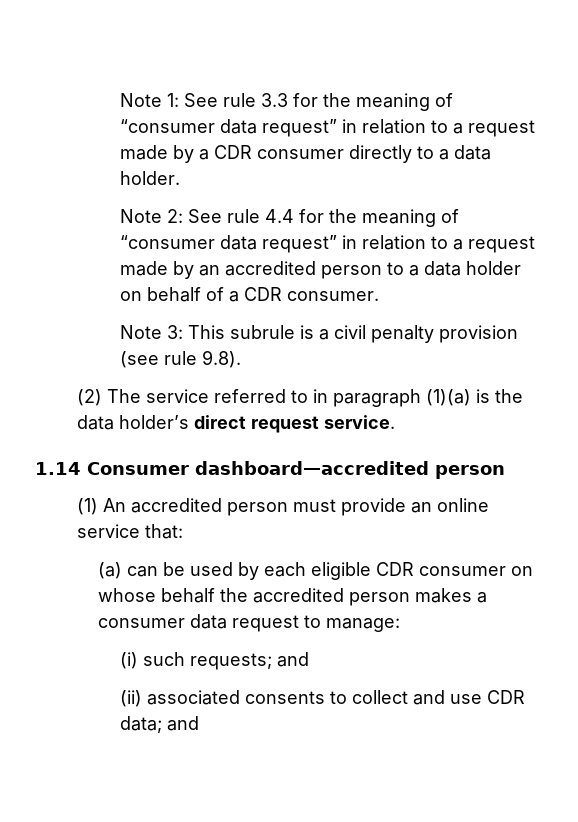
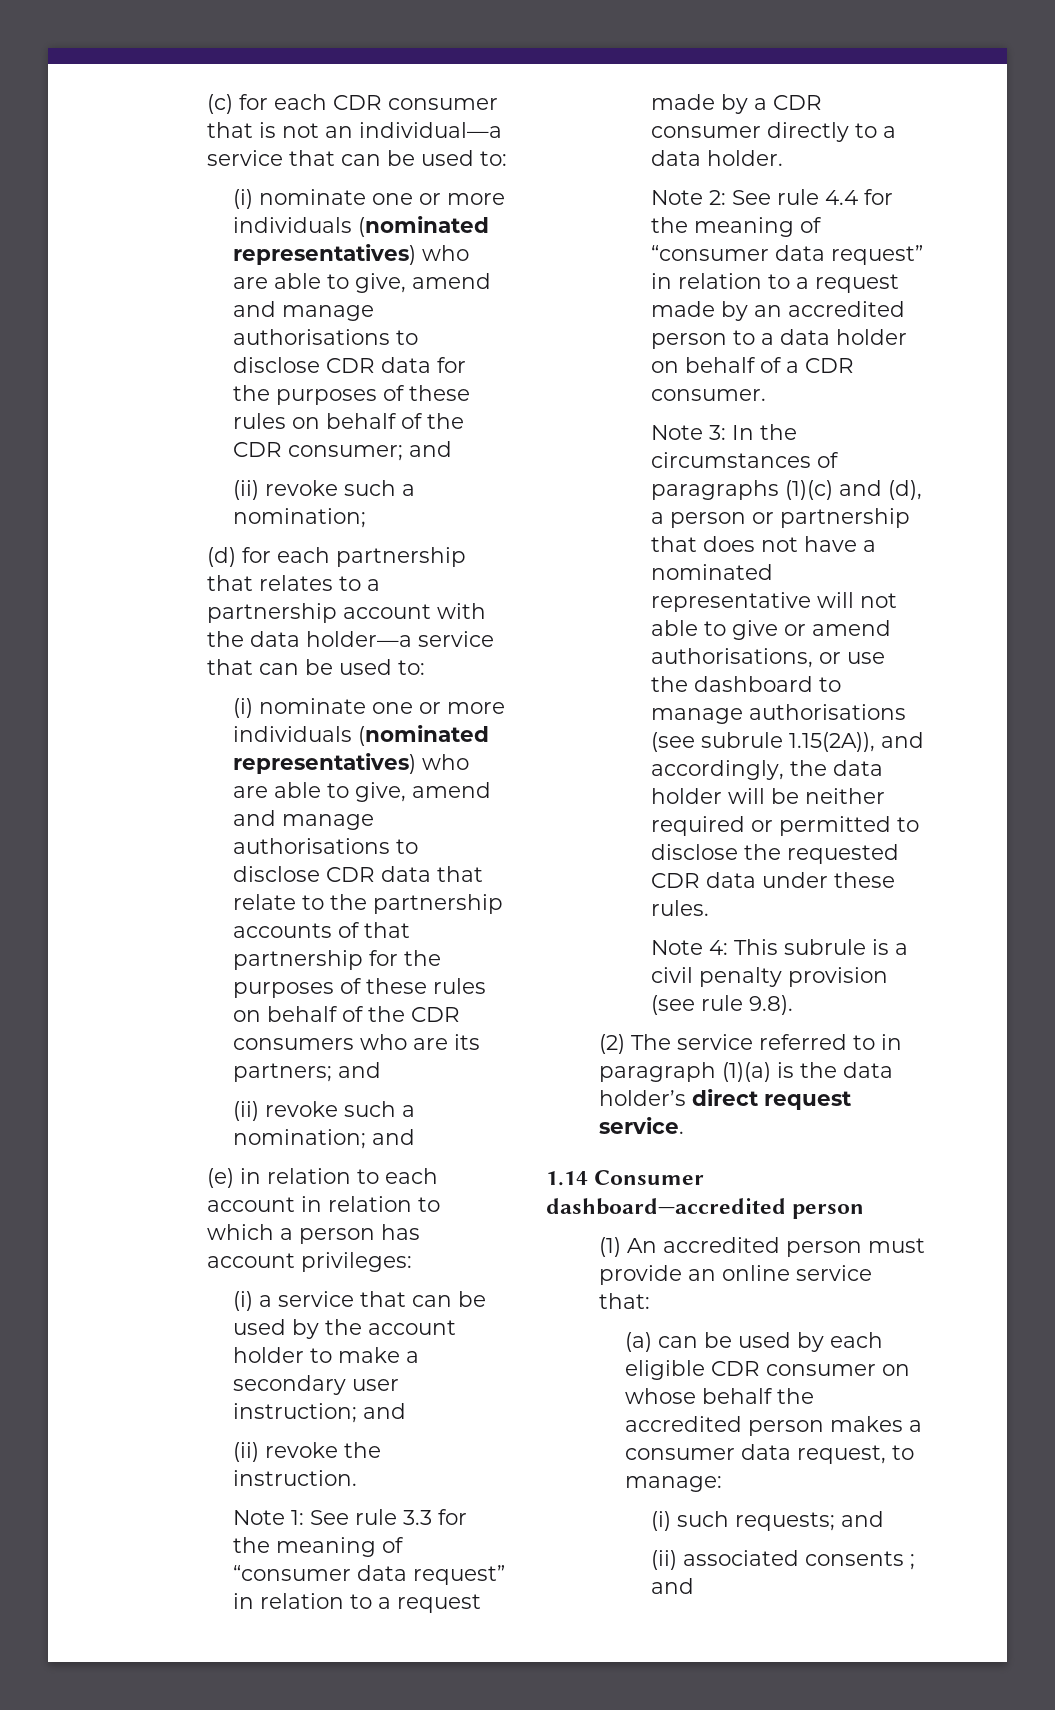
+ (c) for each CDR consumer that is not an individual—a service that can be used to:
+ (i) nominate one or more individuals (nominated representatives) who are able to give, amend and manage authorisations to disclose CDR data for the purposes of these rules on behalf of the CDR consumer; and
+ (ii) revoke such a nomination;
+ (d) for each partnership that relates to a partnership account with the data holder—a service that can be used to:
+ (i) nominate one or more individuals (nominated representatives) who are able to give, amend and manage authorisations to disclose CDR data that relate to the partnership accounts of that partnership for the purposes of these rules on behalf of the CDR consumers who are its partners; and
+ (ii) revoke such a nomination; and
+ (e) in relation to each account in relation to which a person has account privileges:
+ (i) a service that can be used by the account holder to make a secondary user instruction; and
+ (ii) revoke the instruction.
- Note 3: This subrule is a civil penalty provision (see rule 9.8).
+ Note 3: In the circumstances of paragraphs (1)(c) and (d), a person or partnership that does not have a nominated representative will not able to give or amend authorisations, or use the dashboard to manage authorisations (see subrule 1.15(2A)), and accordingly, the data holder will be neither required or permitted to disclose the requested CDR data under these rules.
+ Note 4: This subrule is a civil penalty provision (see rule 9.8).
- (a) can be used by each eligible CDR consumer on whose behalf the accredited person makes a consumer data request to manage:
+ (a) can be used by each eligible CDR consumer on whose behalf the accredited person makes a consumer data request, to manage:
- (ii) associated consents to collect and use CDR data; and
+ (ii) associated consents ; and

